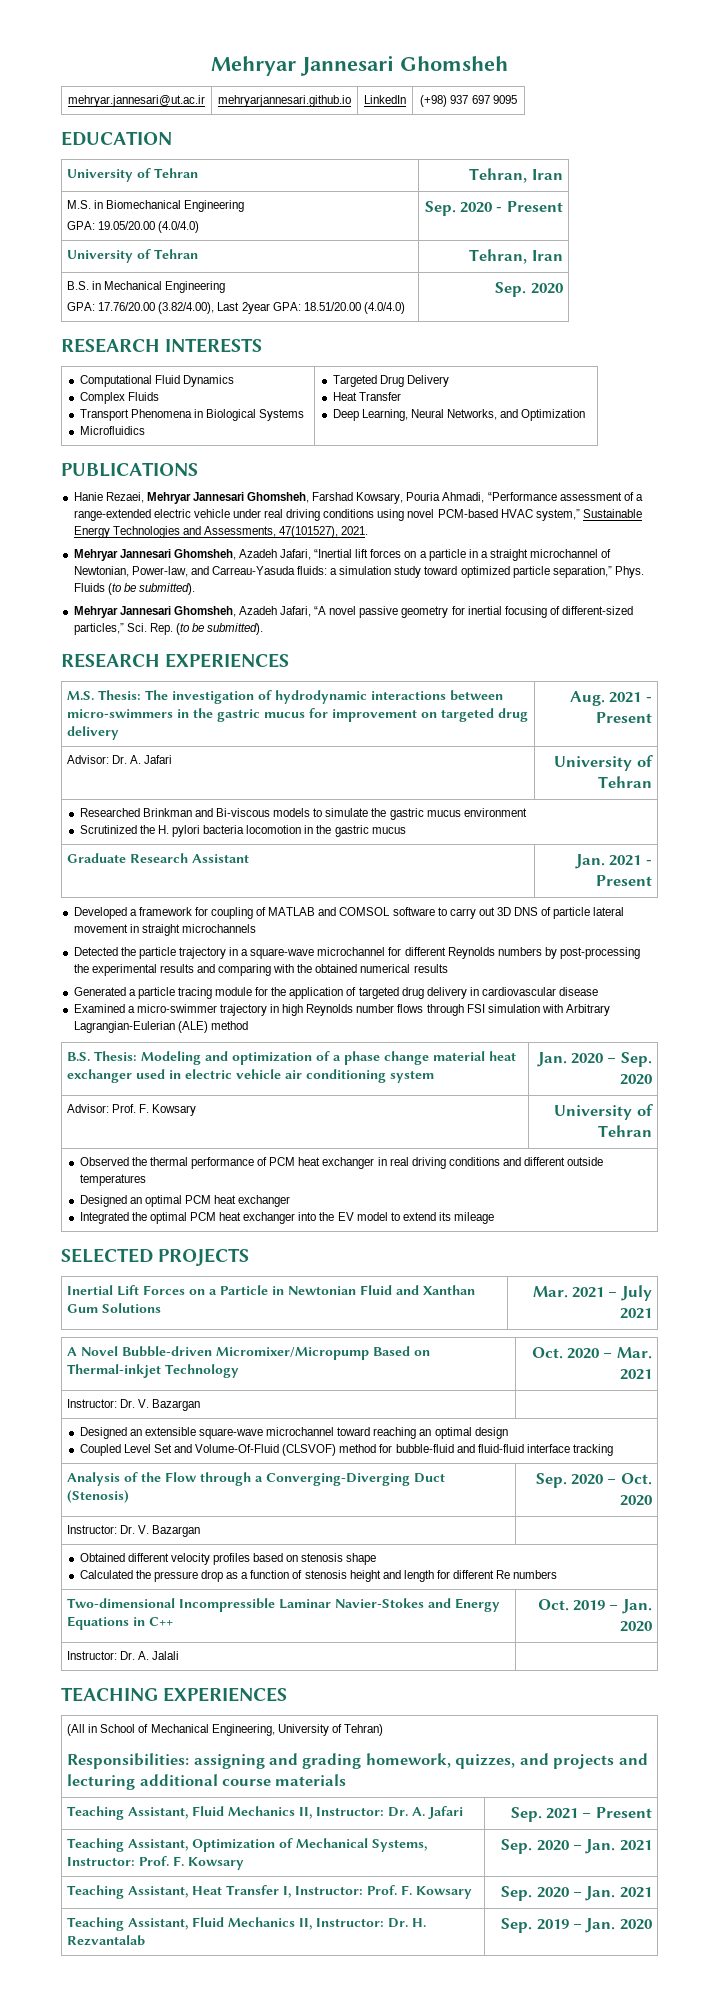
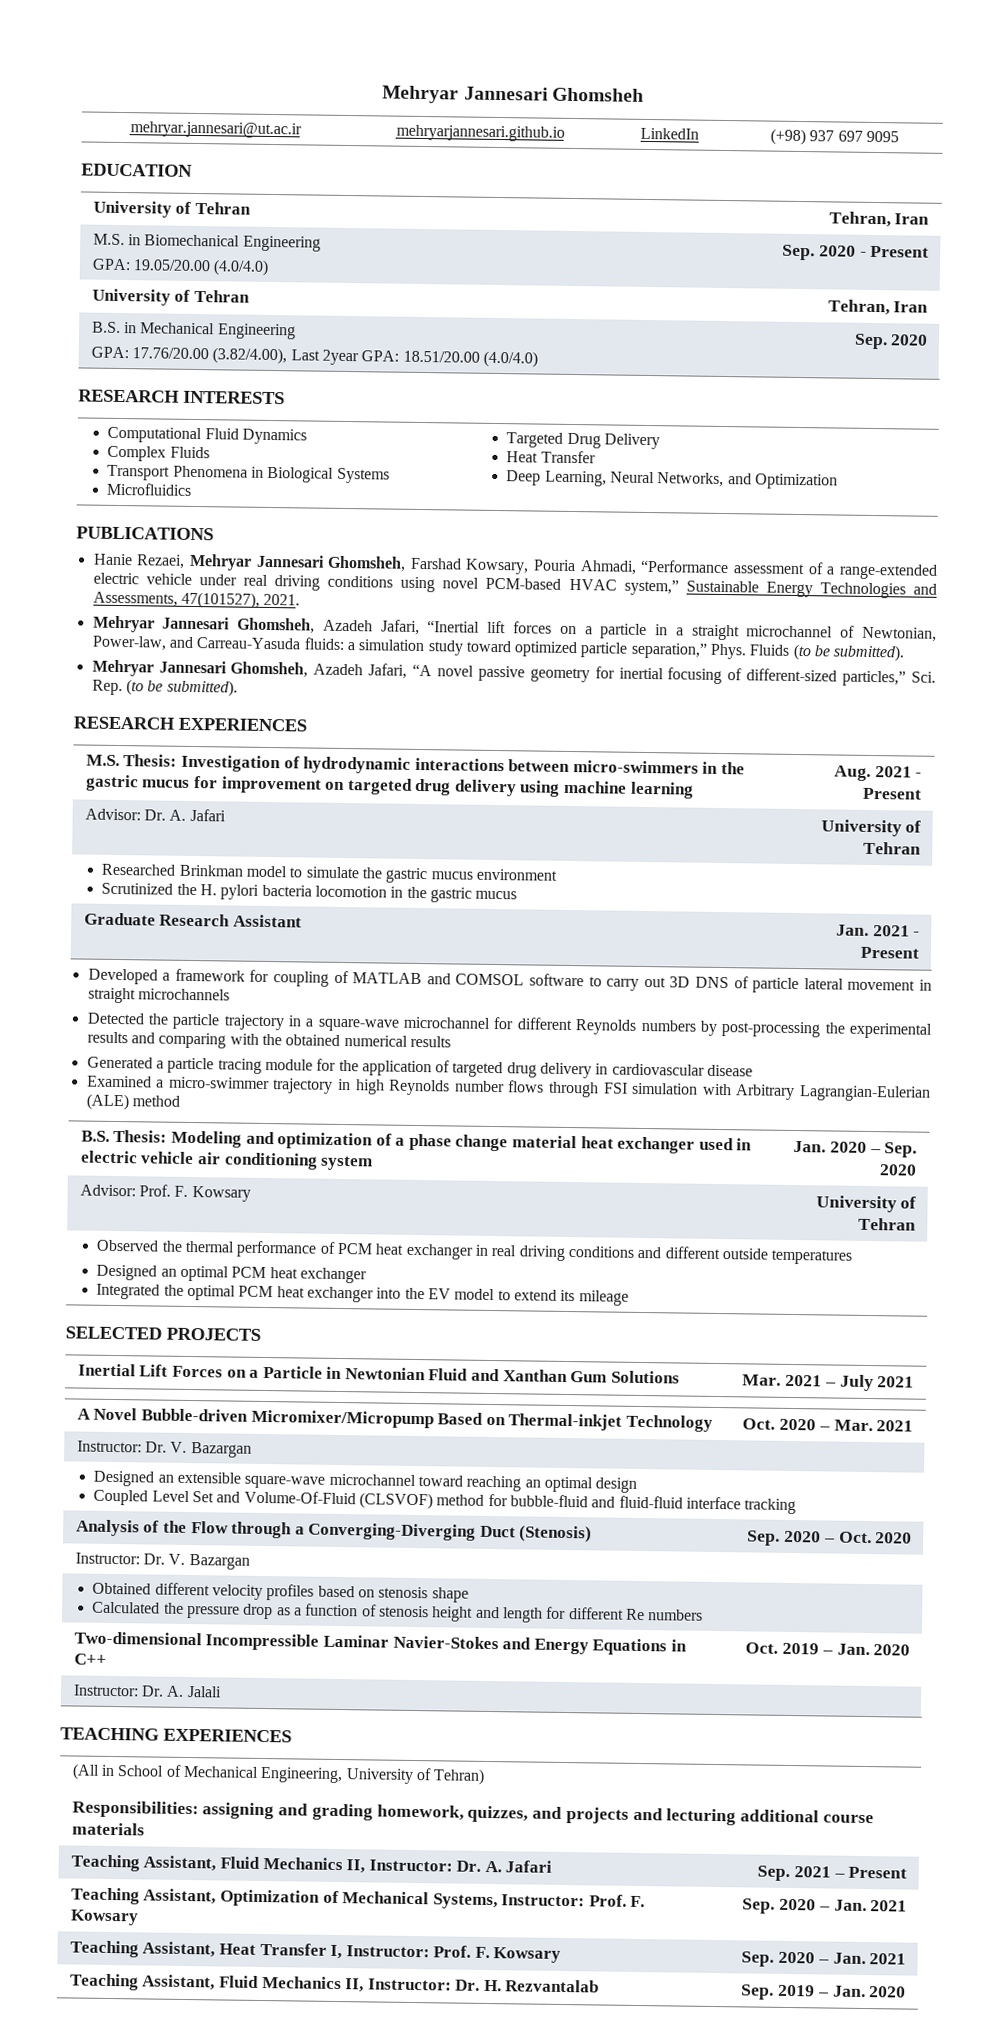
- M.S. Thesis: The investigation of hydrodynamic interactions between micro-swimmers in the gastric mucus for improvement on targeted drug delivery | Aug. 2021 - Present
+ M.S. Thesis: Investigation of hydrodynamic interactions between micro-swimmers in the gastric mucus for improvement on targeted drug delivery using machine learning | Aug. 2021 - Present
- Researched Brinkman and Bi-viscous models to simulate the gastric mucus environment
+ Researched Brinkman model to simulate the gastric mucus environment

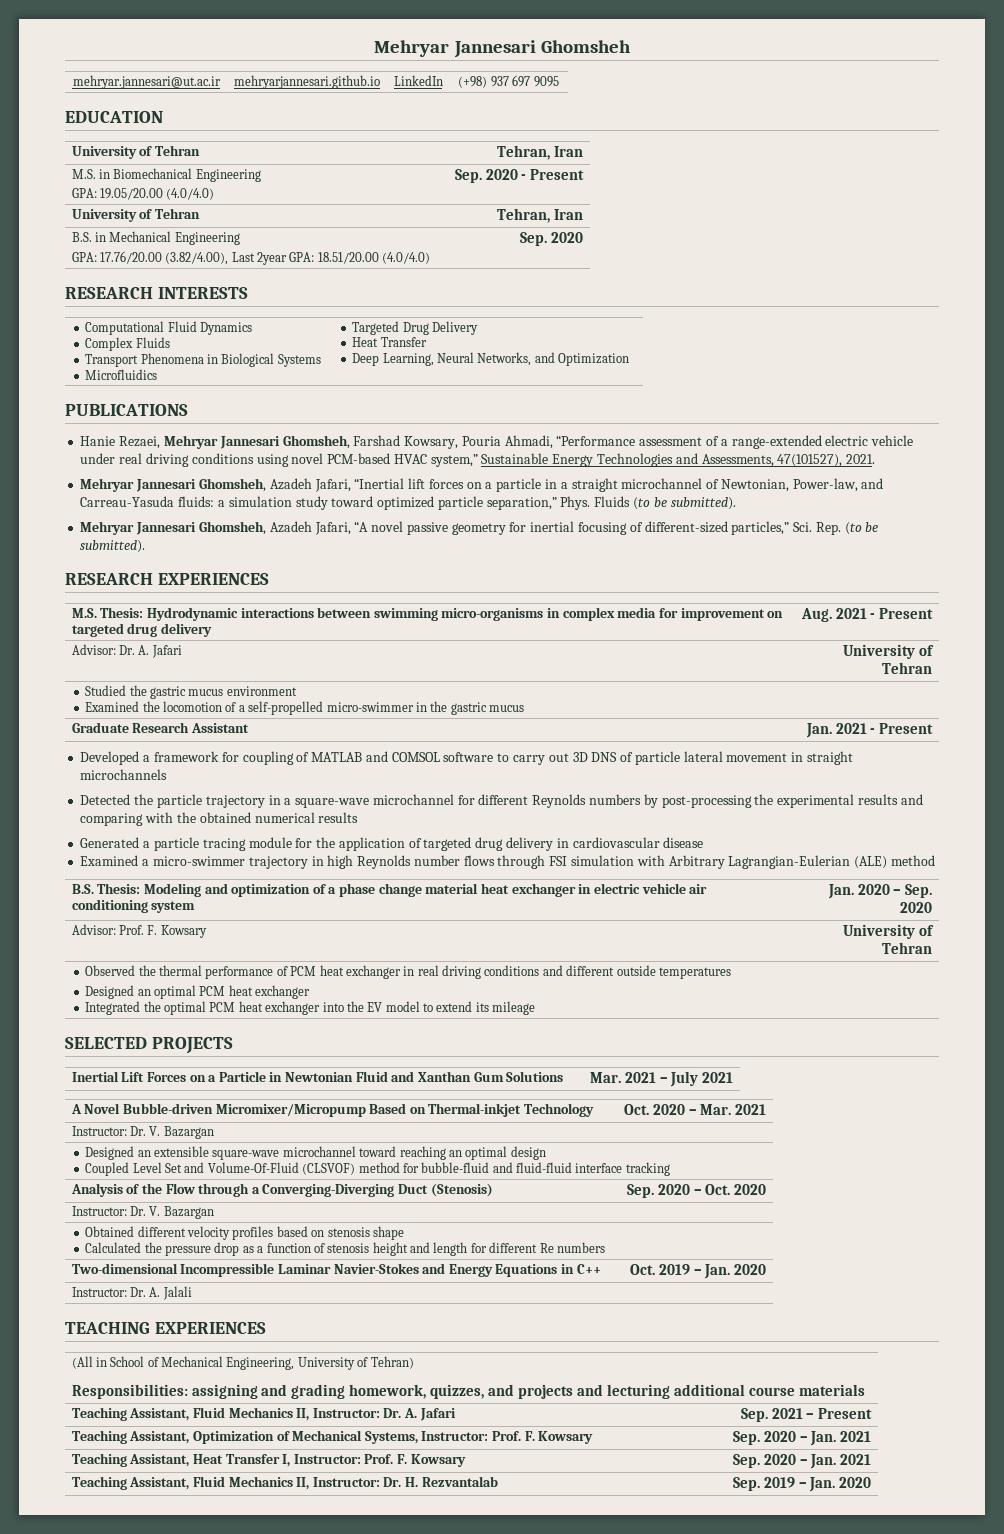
- M.S. Thesis: Investigation of hydrodynamic interactions between micro-swimmers in the gastric mucus for improvement on targeted drug delivery using machine learning | Aug. 2021 - Present
+ M.S. Thesis: Hydrodynamic interactions between swimming micro-organisms in complex media for improvement on targeted drug delivery | Aug. 2021 - Present
- Researched Brinkman model to simulate the gastric mucus environment
- Scrutinized the H. pylori bacteria locomotion in the gastric mucus
+ Studied the gastric mucus environment
+ Examined the locomotion of a self-propelled micro-swimmer in the gastric mucus
- B.S. Thesis: Modeling and optimization of a phase change material heat exchanger used in electric vehicle air conditioning system | Jan. 2020 – Sep. 2020
+ B.S. Thesis: Modeling and optimization of a phase change material heat exchanger in electric vehicle air conditioning system | Jan. 2020 – Sep. 2020

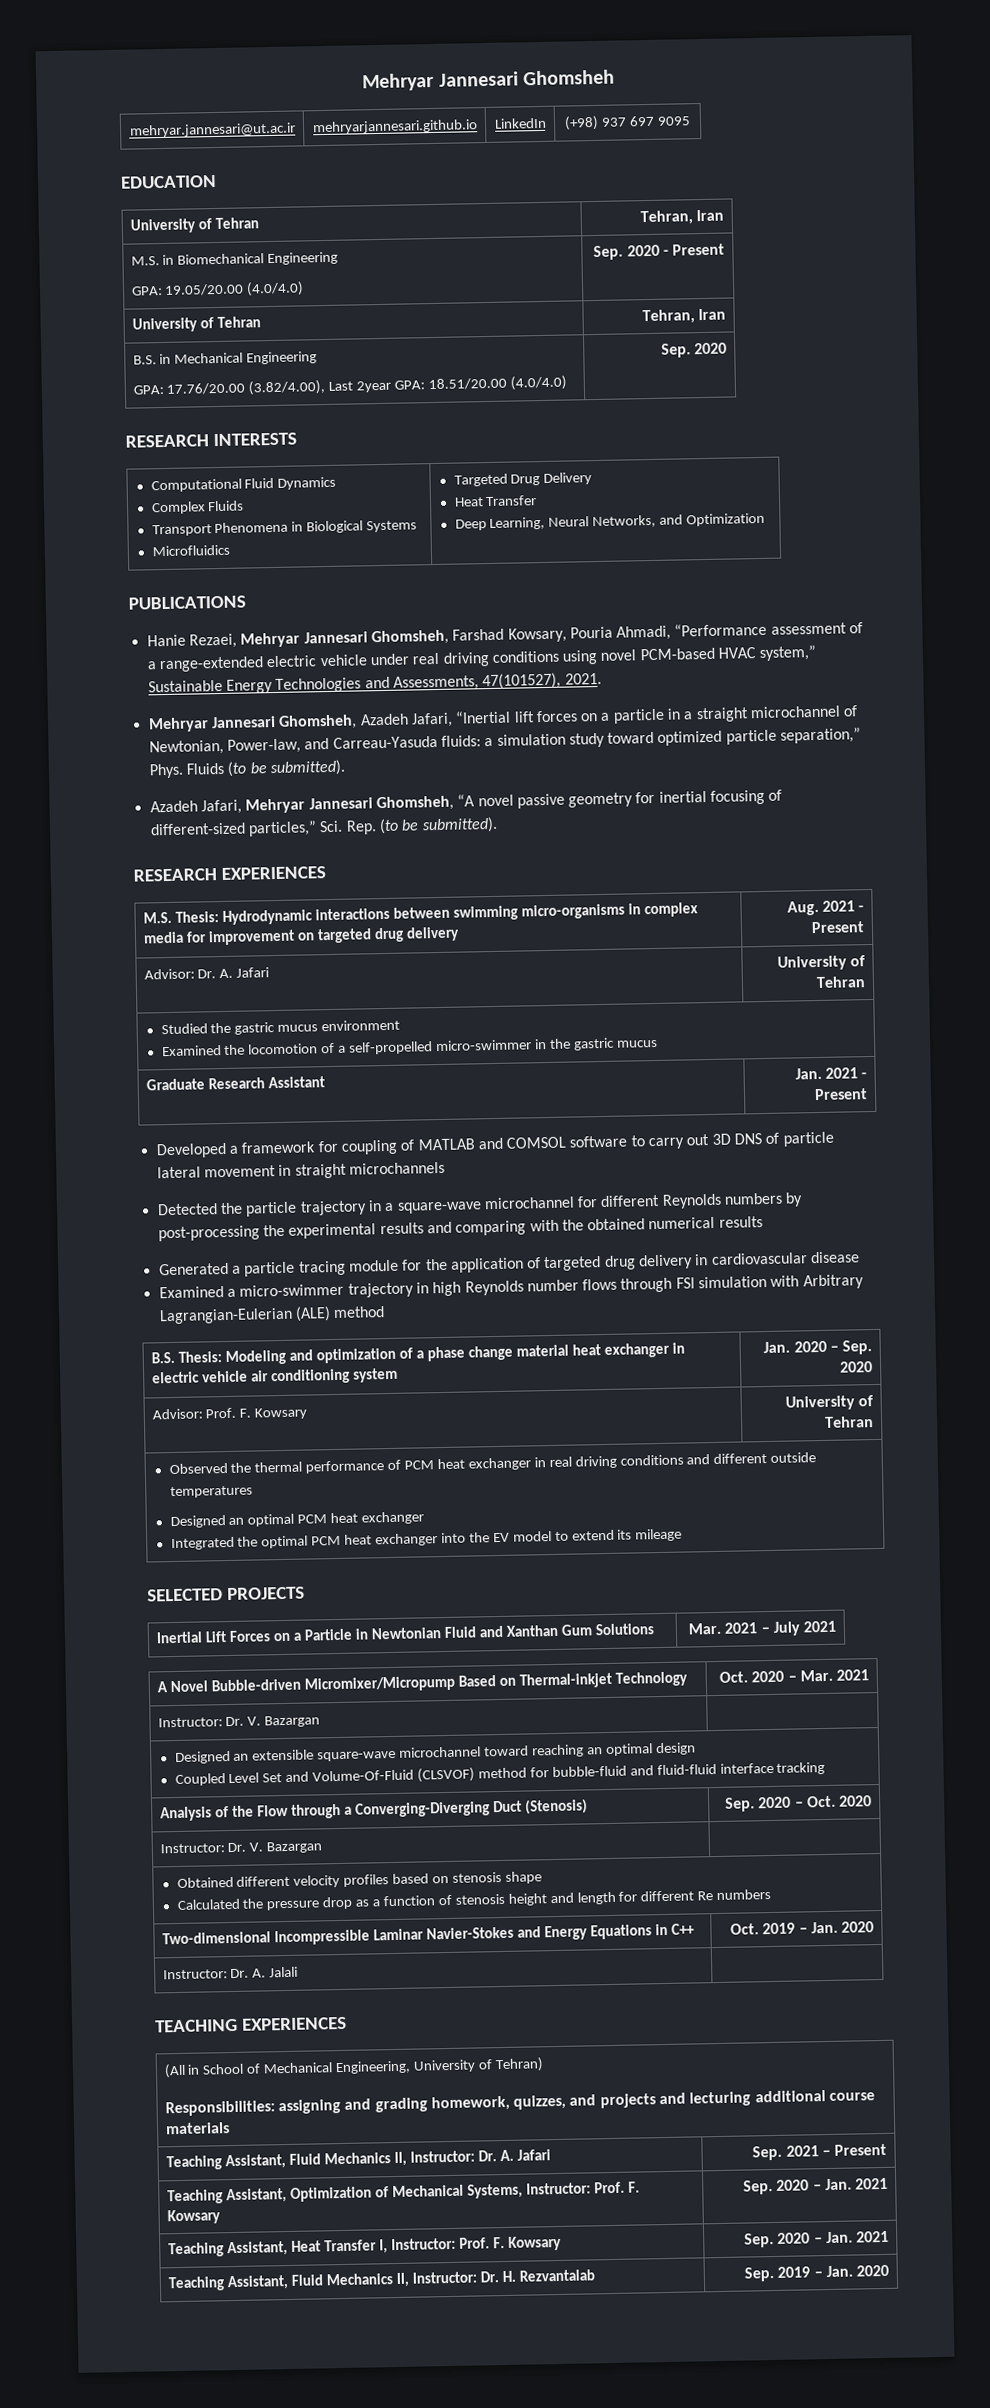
- Mehryar Jannesari Ghomsheh, Azadeh Jafari, “A novel passive geometry for inertial focusing of different-sized particles,” Sci. Rep. (to be submitted).
+ Azadeh Jafari, Mehryar Jannesari Ghomsheh, “A novel passive geometry for inertial focusing of different-sized particles,” Sci. Rep. (to be submitted).

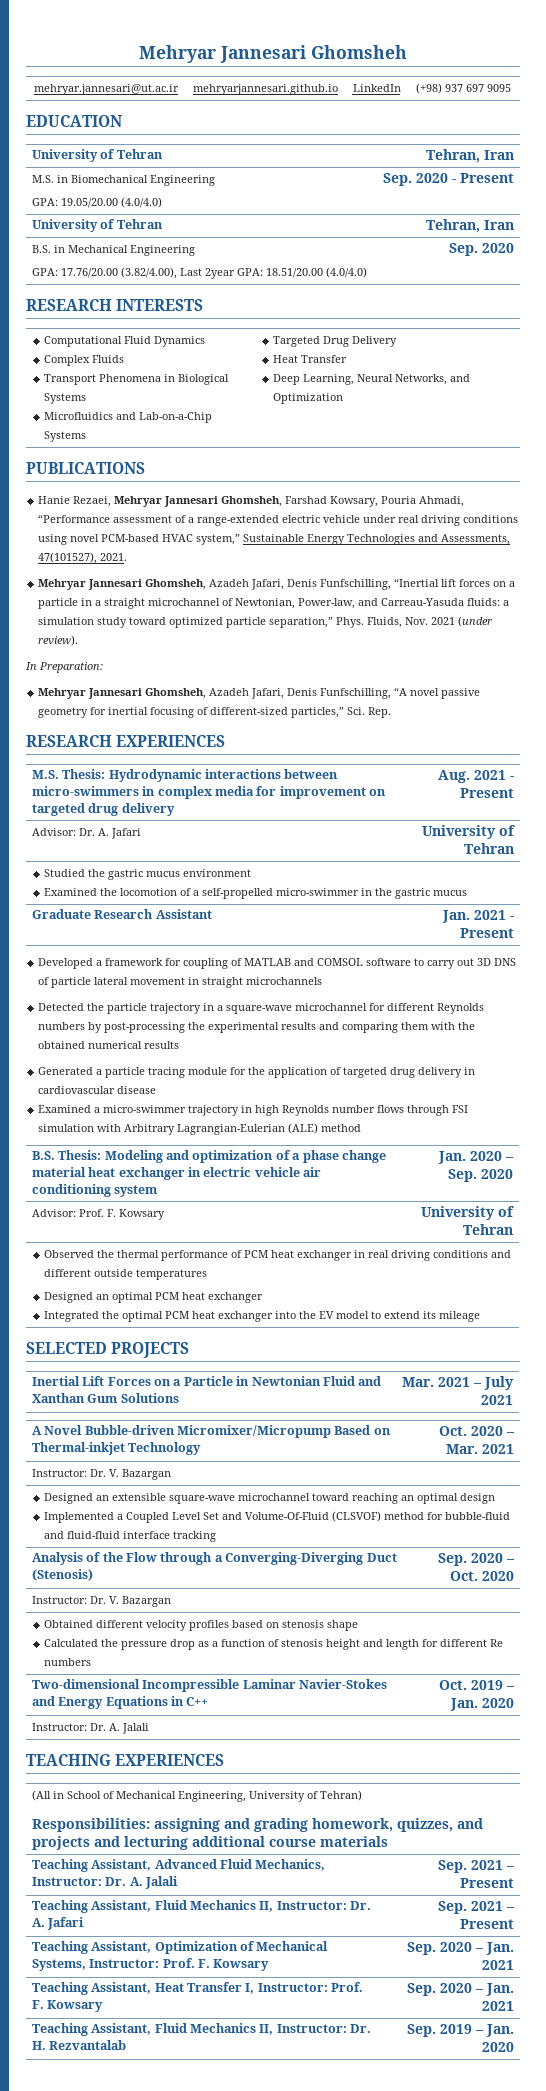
  Computational Fluid Dynamics
  Complex Fluids
  Transport Phenomena in Biological Systems
- Microfluidics | Targeted Drug Delivery
+ Microfluidics and Lab-on-a-Chip Systems | Targeted Drug Delivery
- Mehryar Jannesari Ghomsheh, Azadeh Jafari, “Inertial lift forces on a particle in a straight microchannel of Newtonian, Power-law, and Carreau-Yasuda fluids: a simulation study toward optimized particle separation,” Phys.
+ Mehryar Jannesari Ghomsheh, Azadeh Jafari, Denis Funfschilling, “Inertial lift forces on a particle in a straight microchannel of Newtonian, Power-law, and Carreau-Yasuda fluids: a simulation study toward optimized particle separation,” Phys.
- Fluids (to be submitted).
- Azadeh Jafari, Mehryar Jannesari Ghomsheh, “A novel passive geometry for inertial focusing of different-sized particles,” Sci. Rep. (to be submitted).
+ Fluids, Nov. 2021 (under review).
+ In Preparation:
+ Mehryar Jannesari Ghomsheh, Azadeh Jafari, Denis Funfschilling, “A novel passive geometry for inertial focusing of different-sized particles,” Sci. Rep.
- M.S. Thesis: Hydrodynamic interactions between swimming micro-organisms in complex media for improvement on targeted drug delivery | Aug. 2021 - Present
+ M.S. Thesis: Hydrodynamic interactions between micro-swimmers in complex media for improvement on targeted drug delivery | Aug. 2021 - Present
- Detected the particle trajectory in a square-wave microchannel for different Reynolds numbers by post-processing the experimental results and comparing with the obtained numerical results
+ Detected the particle trajectory in a square-wave microchannel for different Reynolds numbers by post-processing the experimental results and comparing them with the obtained numerical results
  Designed an extensible square-wave microchannel toward reaching an optimal design
- Coupled Level Set and Volume-Of-Fluid (CLSVOF) method for bubble-fluid and fluid-fluid interface tracking
+ Implemented a Coupled Level Set and Volume-Of-Fluid (CLSVOF) method for bubble-fluid and fluid-fluid interface tracking
+ Teaching Assistant, Advanced Fluid Mechanics, Instructor: Dr. A. Jalali | Sep. 2021 – Present

